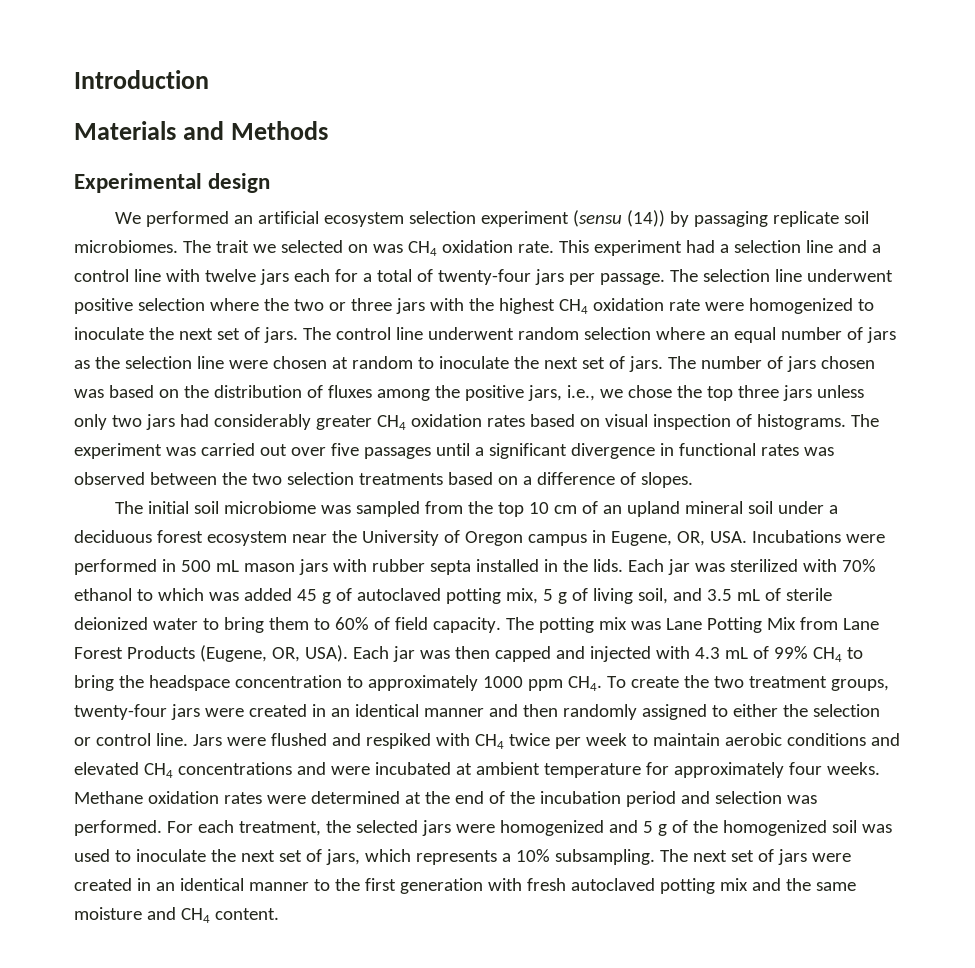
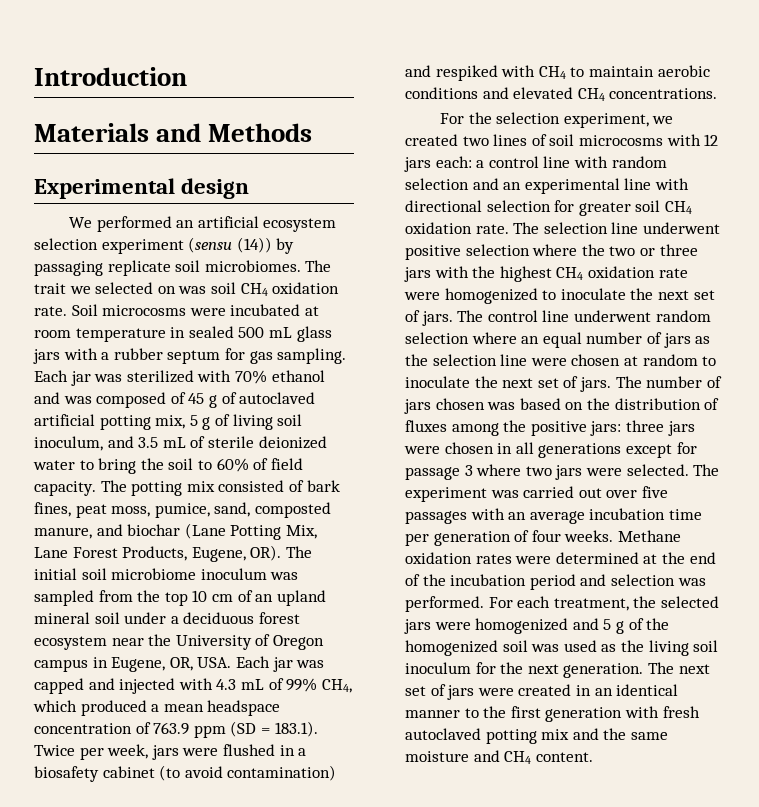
- The trait we selected on was CH4 oxidation rate. This experiment had a selection line and a control line with twelve jars each for a total of twenty-four jars per passage.
+ The trait we selected on was soil CH4 oxidation rate. Soil microcosms were incubated at room temperature in sealed 500 mL glass jars with a rubber septum for gas sampling. Each jar was sterilized with 70% ethanol and was composed of 45 g of autoclaved artificial potting mix, 5 g of living soil inoculum, and 3.5 mL of sterile deionized water to bring the soil to 60% of field capacity. The potting mix consisted of bark fines, peat moss, pumice, sand, composted manure, and biochar (Lane Potting Mix, Lane Forest Products, Eugene, OR). The initial soil microbiome inoculum was sampled from the top 10 cm of an upland mineral soil under a deciduous forest ecosystem near the University of Oregon campus in Eugene, OR, USA. Each jar was capped and injected with 4.3 mL of 99% CH4, which produced a mean headspace concentration of 763.9 ppm (SD = 183.1). Twice per week, jars were flushed in a biosafety cabinet (to avoid contamination) and respiked with CH4 to maintain aerobic conditions and elevated CH4 concentrations.
+ For the selection experiment, we created two lines of soil microcosms with 12 jars each: a control line with random selection and an experimental line with directional selection for greater soil CH4 oxidation rate.
- The number of jars chosen was based on the distribution of fluxes among the positive jars, i.e., we chose the top three jars unless only two jars had considerably greater CH4 oxidation rates based on visual inspection of histograms.
+ The number of jars chosen was based on the distribution of fluxes among the positive jars: three jars were chosen in all generations except for passage 3 where two jars were selected.
- The experiment was carried out over five passages until a significant divergence in functional rates was observed between the two selection treatments based on a difference of slopes.
- The initial soil microbiome was sampled from the top 10 cm of an upland mineral soil under a deciduous forest ecosystem near the University of Oregon campus in Eugene, OR, USA. Incubations were performed in 500 mL mason jars with rubber septa installed in the lids. Each jar was sterilized with 70% ethanol to which was added 45 g of autoclaved potting mix, 5 g of living soil, and 3.5 mL of sterile deionized water to bring them to 60% of field capacity. The potting mix was Lane Potting Mix from Lane Forest Products (Eugene, OR, USA). Each jar was then capped and injected with 4.3 mL of 99% CH4 to bring the headspace concentration to approximately 1000 ppm CH4. To create the two treatment groups, twenty-four jars were created in an identical manner and then randomly assigned to either the selection or control line. Jars were flushed and respiked with CH4 twice per week to maintain aerobic conditions and elevated CH4 concentrations and were incubated at ambient temperature for approximately four weeks.
+ The experiment was carried out over five passages with an average incubation time per generation of four weeks.
- For each treatment, the selected jars were homogenized and 5 g of the homogenized soil was used to inoculate the next set of jars, which represents a 10% subsampling.
+ For each treatment, the selected jars were homogenized and 5 g of the homogenized soil was used as the living soil inoculum for the next generation.

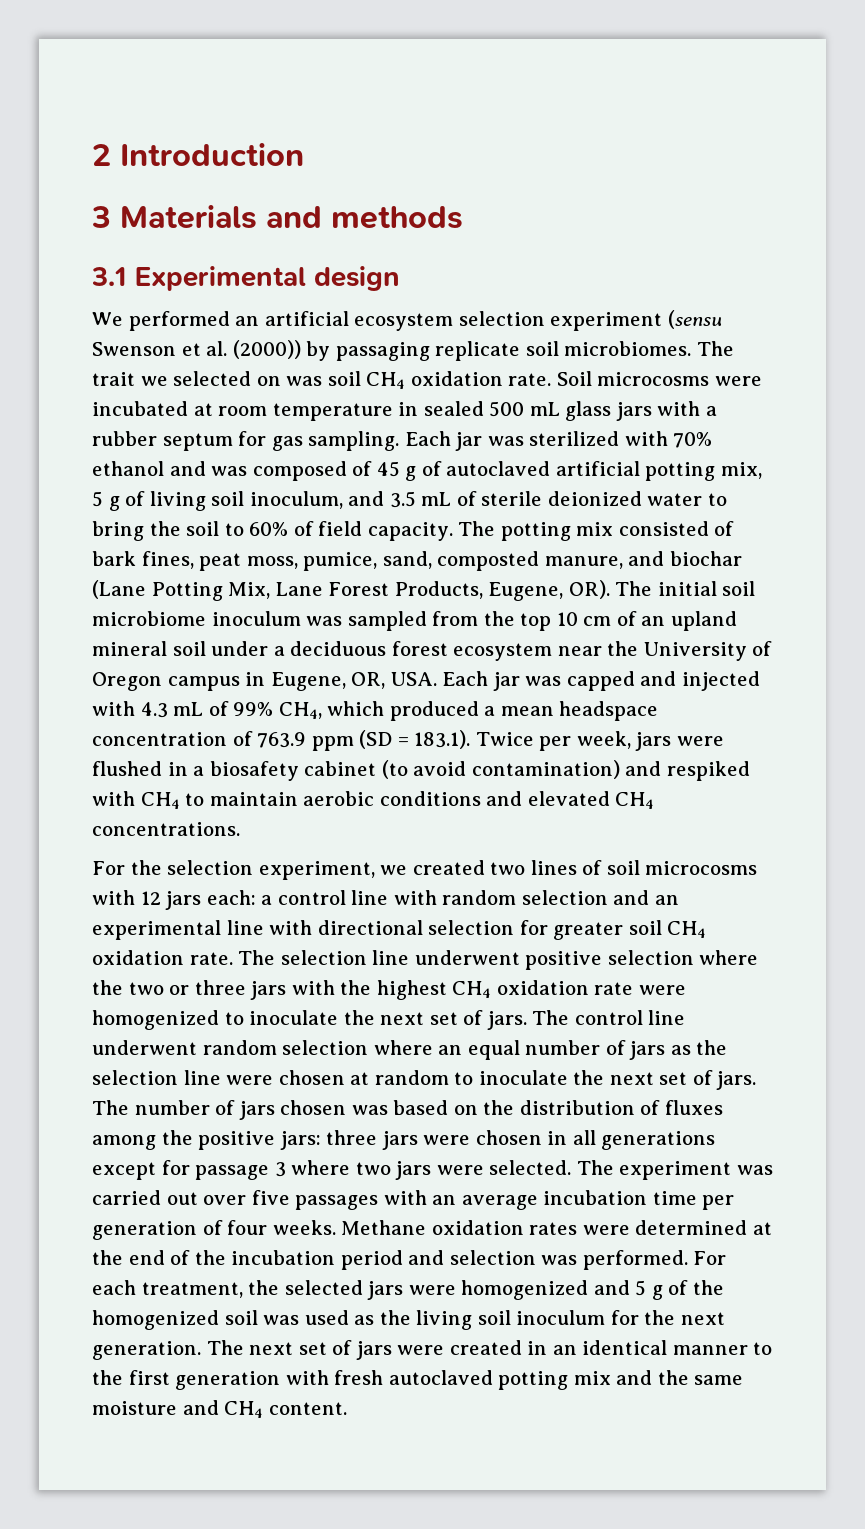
- Introduction
+ 2 Introduction
- Materials and Methods
- Experimental design
+ 3 Materials and methods
+ 3.1 Experimental design
- We performed an artificial ecosystem selection experiment (sensu (14)) by passaging replicate soil microbiomes.
+ We performed an artificial ecosystem selection experiment (sensu Swenson et al. (2000)) by passaging replicate soil microbiomes.

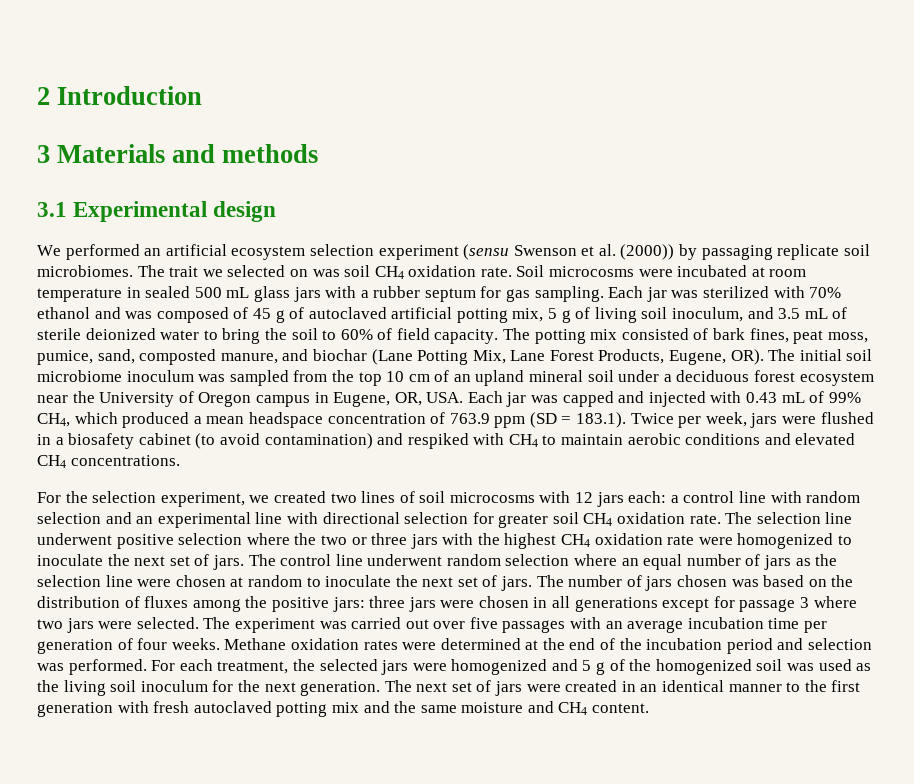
- The potting mix consisted of bark fines, peat moss, pumice, sand, composted manure, and biochar (Lane Potting Mix, Lane Forest Products, Eugene, OR). The initial soil microbiome inoculum was sampled from the top 10 cm of an upland mineral soil under a deciduous forest ecosystem near the University of Oregon campus in Eugene, OR, USA. Each jar was capped and injected with 4.3 mL of 99% CH4, which produced a mean headspace concentration of 763.9 ppm (SD = 183.1). Twice per week, jars were flushed in a biosafety cabinet (to avoid contamination) and respiked with CH4 to maintain aerobic conditions and elevated CH4 concentrations.
+ The potting mix consisted of bark fines, peat moss, pumice, sand, composted manure, and biochar (Lane Potting Mix, Lane Forest Products, Eugene, OR). The initial soil microbiome inoculum was sampled from the top 10 cm of an upland mineral soil under a deciduous forest ecosystem near the University of Oregon campus in Eugene, OR, USA. Each jar was capped and injected with 0.43 mL of 99% CH4, which produced a mean headspace concentration of 763.9 ppm (SD = 183.1). Twice per week, jars were flushed in a biosafety cabinet (to avoid contamination) and respiked with CH4 to maintain aerobic conditions and elevated CH4 concentrations.

